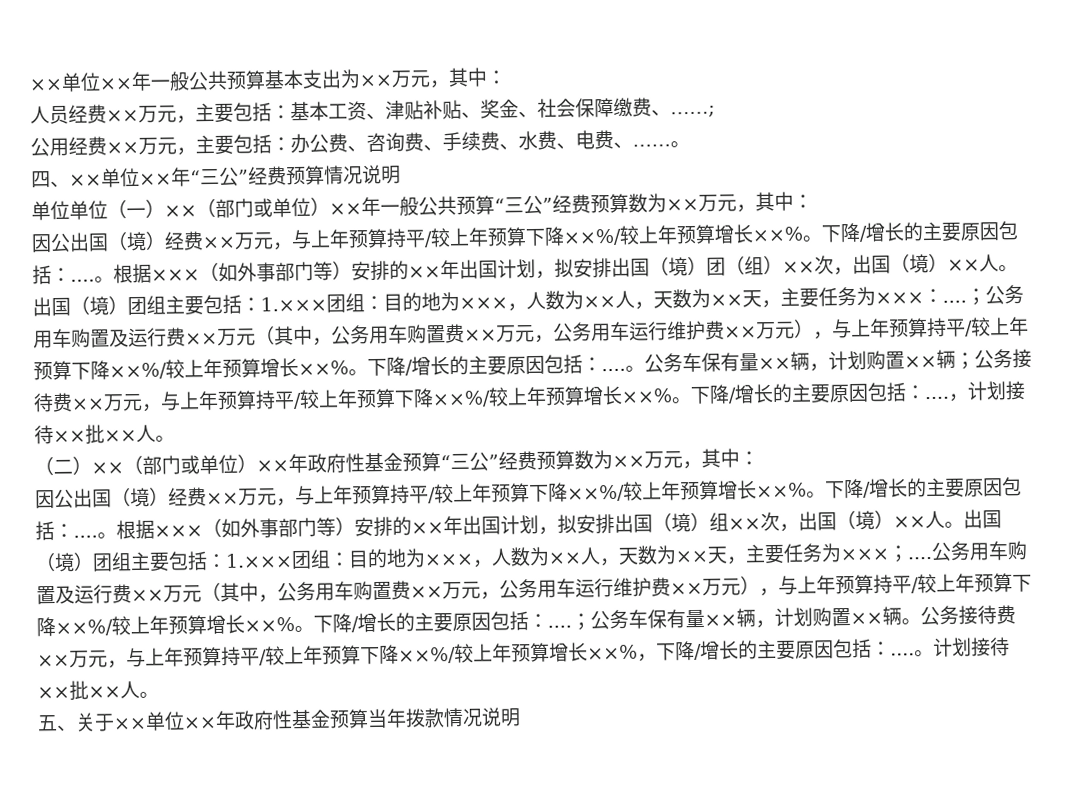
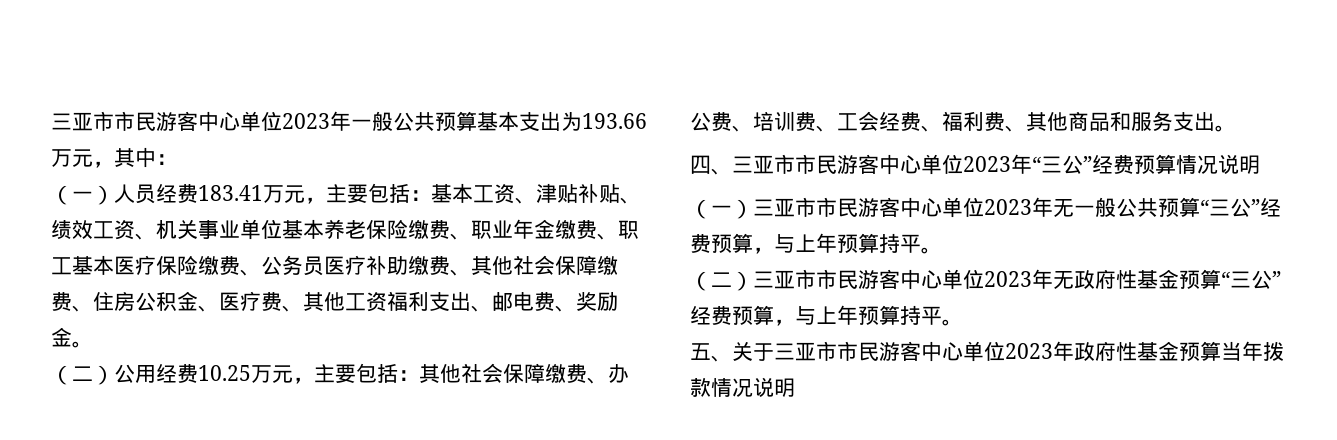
- ××单位××年一般公共预算基本支出为××万元，其中：
- 人员经费××万元，主要包括：基本工资、津贴补贴、奖金、社会保障缴费、……;
- 公用经费××万元，主要包括：办公费、咨询费、手续费、水费、电费、……。
- 四、××单位××年“三公”经费预算情况说明
+ 三亚市市民游客中心单位2023年一般公共预算基本支出为193.66万元，其中：
+ （一）人员经费183.41万元，主要包括：基本工资、津贴补贴、绩效工资、机关事业单位基本养老保险缴费、职业年金缴费、职工基本医疗保险缴费、公务员医疗补助缴费、其他社会保障缴费、住房公积金、医疗费、其他工资福利支出、邮电费、奖励金。
+ （二）公用经费10.25万元，主要包括：其他社会保障缴费、办公费、培训费、工会经费、福利费、其他商品和服务支出。
+ 四、三亚市市民游客中心单位2023年“三公”经费预算情况说明
- 单位单位（一）××（部门或单位）××年一般公共预算“三公”经费预算数为××万元，其中：
- 因公出国（境）经费××万元，与上年预算持平/较上年预算下降××%/较上年预算增长××%。下降/增长的主要原因包括：....。根据×××（如外事部门等）安排的××年出国计划，拟安排出国（境）团（组）××次，出国（境）××人。出国（境）团组主要包括：1.×××团组：目的地为×××，人数为××人，天数为××天，主要任务为×××：....；公务用车购置及运行费××万元（其中，公务用车购置费××万元，公务用车运行维护费××万元），与上年预算持平/较上年预算下降××%/较上年预算增长××%。下降/增长的主要原因包括：....。公务车保有量××辆，计划购置××辆；公务接待费××万元，与上年预算持平/较上年预算下降××%/较上年预算增长××%。下降/增长的主要原因包括：....，计划接待××批××人。
- （二）××（部门或单位）××年政府性基金预算“三公”经费预算数为××万元，其中：
- 因公出国（境）经费××万元，与上年预算持平/较上年预算下降××%/较上年预算增长××%。下降/增长的主要原因包括：....。根据×××（如外事部门等）安排的××年出国计划，拟安排出国（境）组××次，出国（境）××人。出国（境）团组主要包括：1.×××团组：目的地为×××，人数为××人，天数为××天，主要任务为×××；....公务用车购置及运行费××万元（其中，公务用车购置费××万元，公务用车运行维护费××万元），与上年预算持平/较上年预算下降××%/较上年预算增长××%。下降/增长的主要原因包括：....；公务车保有量××辆，计划购置××辆。公务接待费××万元，与上年预算持平/较上年预算下降××%/较上年预算增长××%，下降/增长的主要原因包括：....。计划接待××批××人。
- 五、关于××单位××年政府性基金预算当年拨款情况说明
+ （一）三亚市市民游客中心单位2023年无一般公共预算“三公”经费预算，与上年预算持平。
+ （二）三亚市市民游客中心单位2023年无政府性基金预算“三公”经费预算，与上年预算持平。
+ 五、关于三亚市市民游客中心单位2023年政府性基金预算当年拨款情况说明

